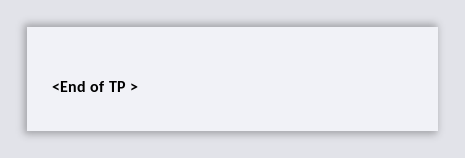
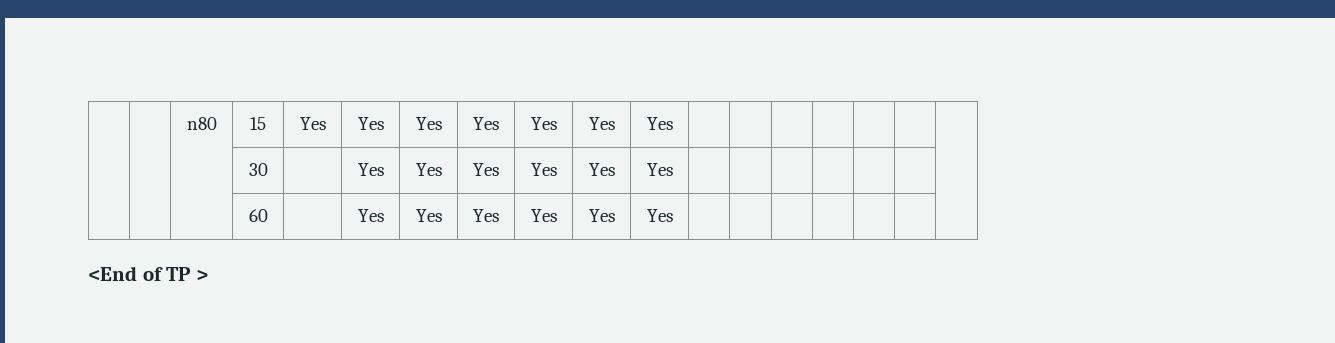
+ | | n80 | 15 | Yes | Yes | Yes | Yes | Yes | Yes | Yes | | | | | | |
+ | | | 30 | | Yes | Yes | Yes | Yes | Yes | Yes | | | | | | |
+ | | | 60 | | Yes | Yes | Yes | Yes | Yes | Yes | | | | | | |

